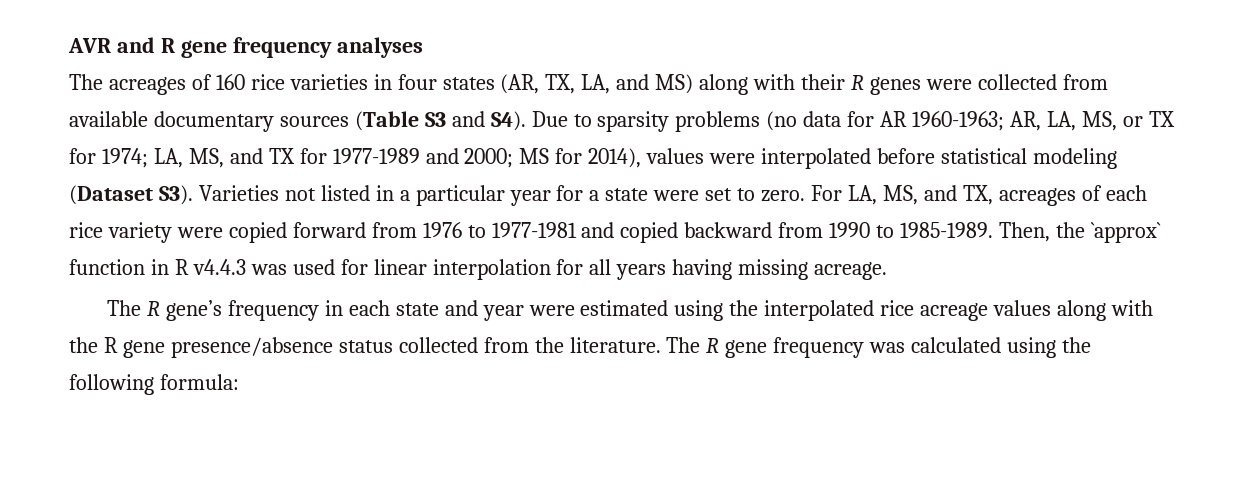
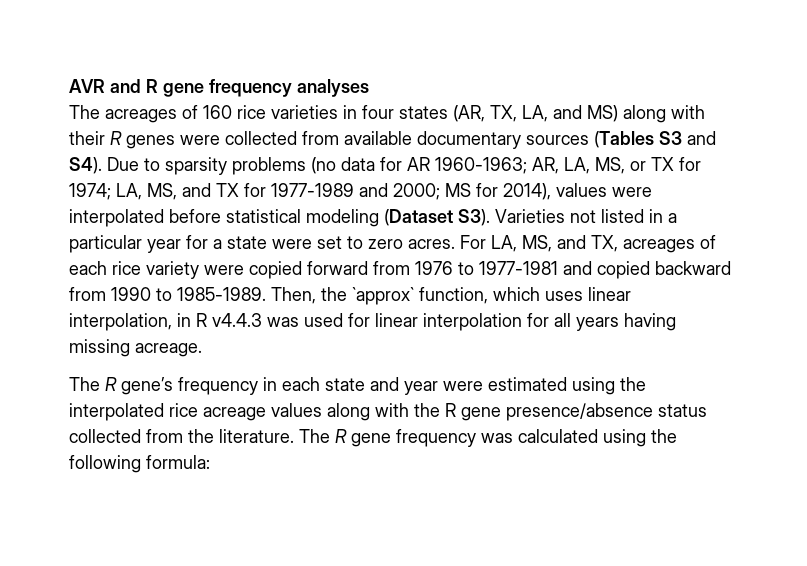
- The acreages of 160 rice varieties in four states (AR, TX, LA, and MS) along with their R genes were collected from available documentary sources (Table S3 and S4). Due to sparsity problems (no data for AR 1960-1963;
+ The acreages of 160 rice varieties in four states (AR, TX, LA, and MS) along with their R genes were collected from available documentary sources (Tables S3 and S4). Due to sparsity problems (no data for AR 1960-1963;
- MS for 2014), values were interpolated before statistical modeling (Dataset S3). Varieties not listed in a particular year for a state were set to zero.
+ MS for 2014), values were interpolated before statistical modeling (Dataset S3). Varieties not listed in a particular year for a state were set to zero acres.
- Then, the `approx` function in R v4.4.3 was used for linear interpolation for all years having missing acreage.
+ Then, the `approx` function, which uses linear interpolation, in R v4.4.3 was used for linear interpolation for all years having missing acreage.

